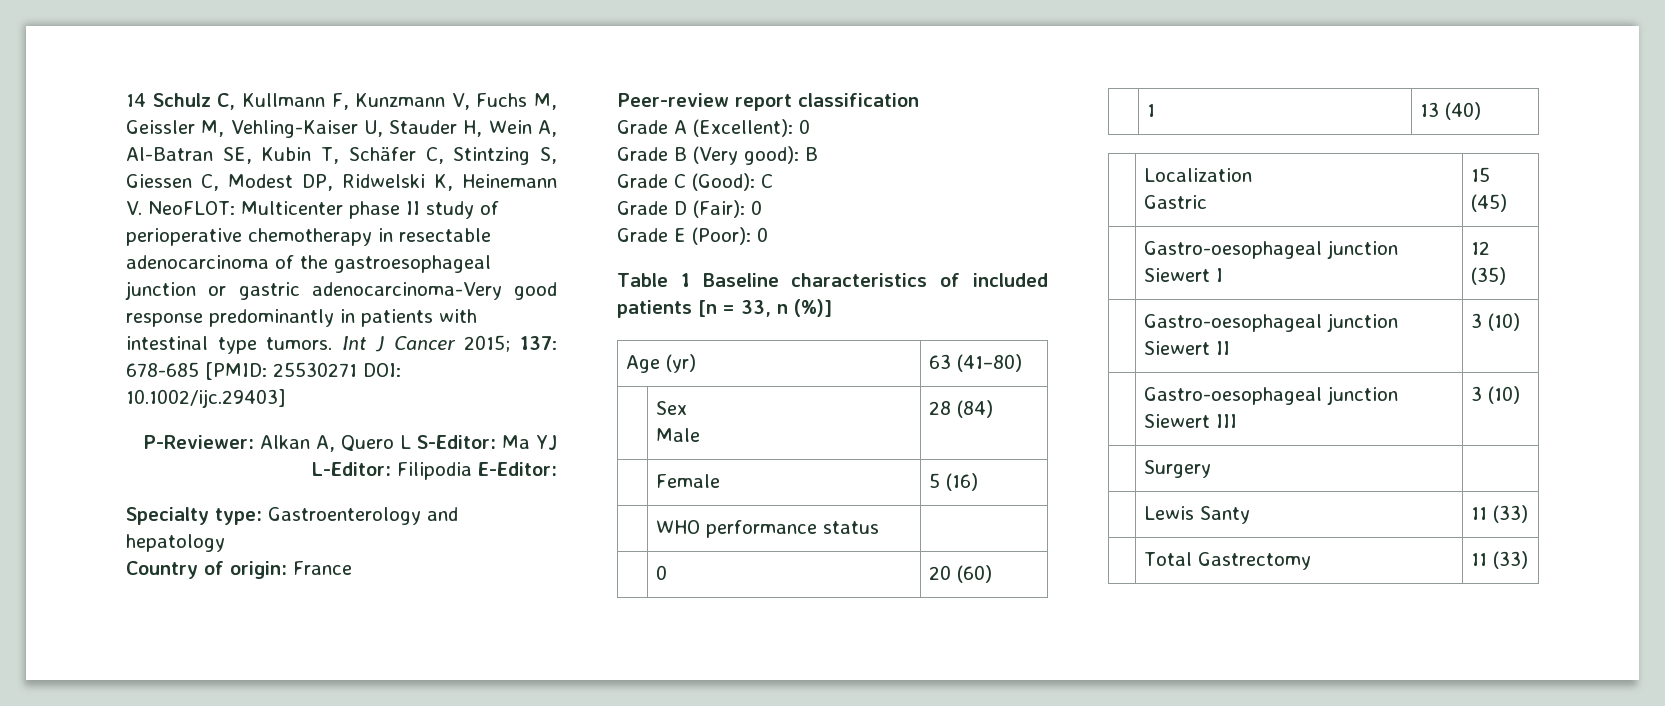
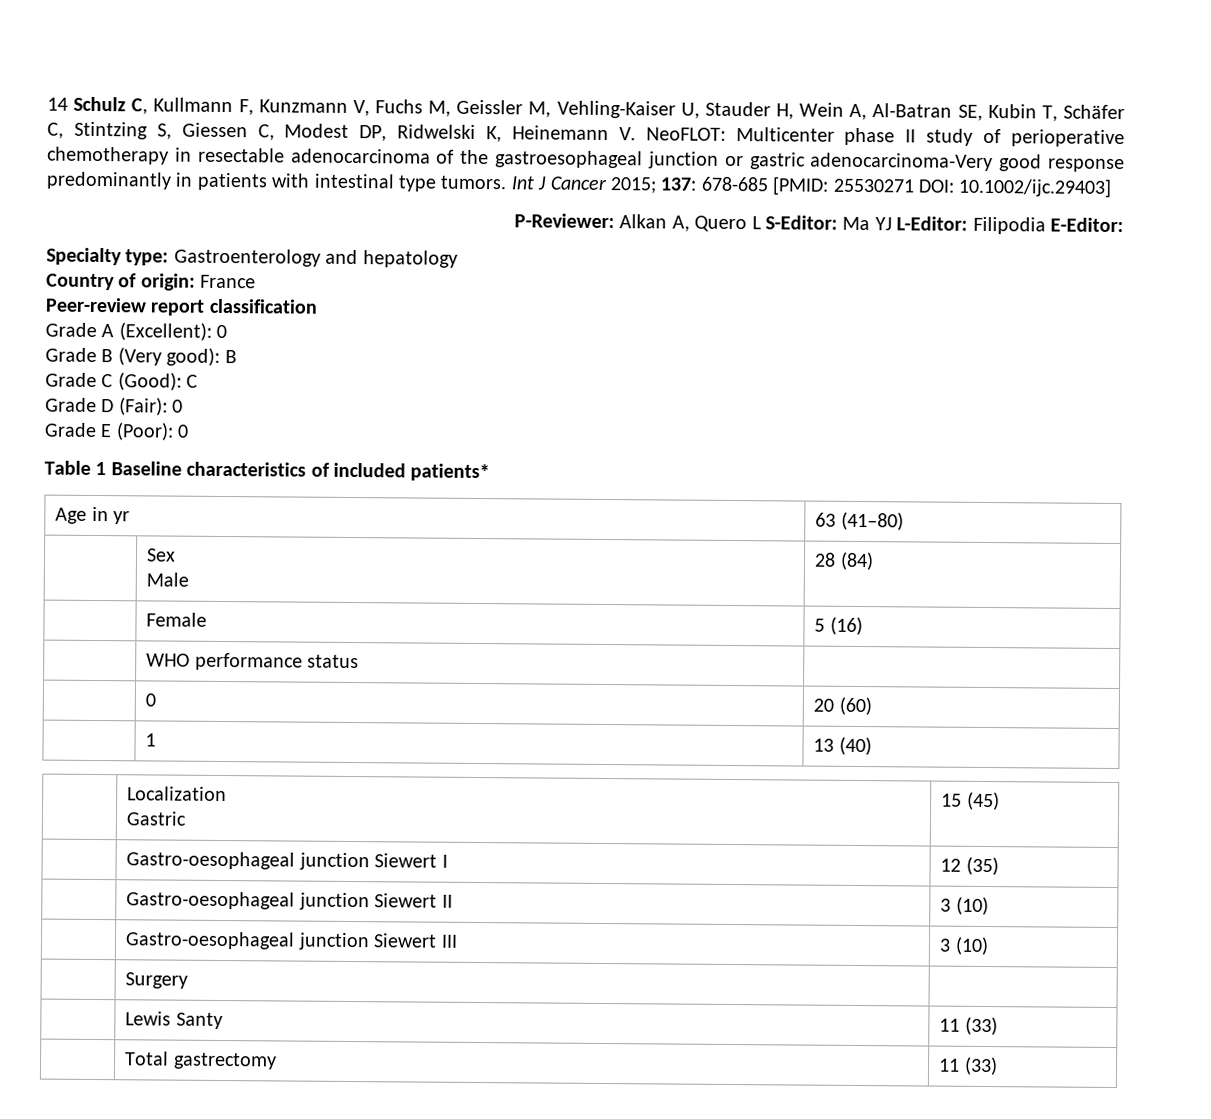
- Table 1 Baseline characteristics of included patients [n = 33, n (%)]
+ Table 1 Baseline characteristics of included patients*
- Age (yr) | 63 (41–80)
+ Age in yr | 63 (41–80)
- | Total Gastrectomy | 11 (33)
+ | Total gastrectomy | 11 (33)

